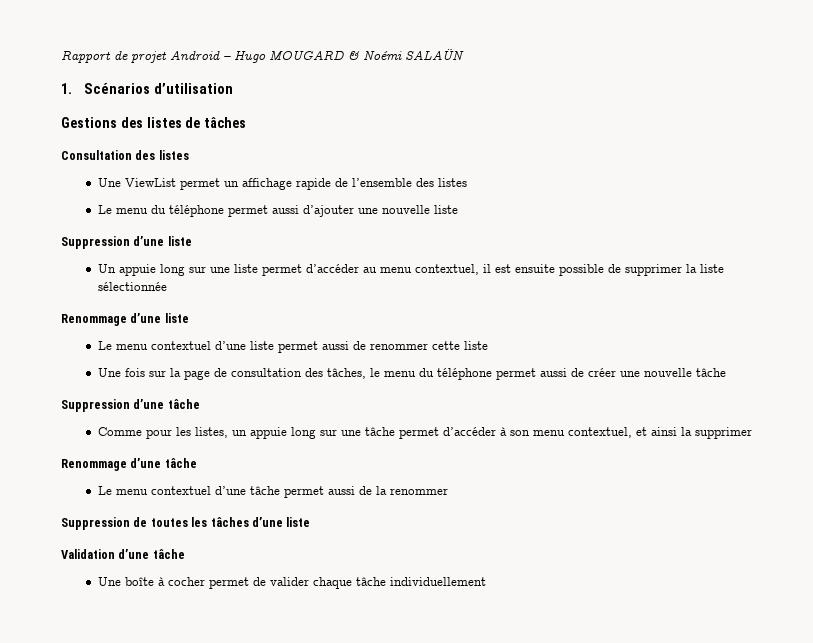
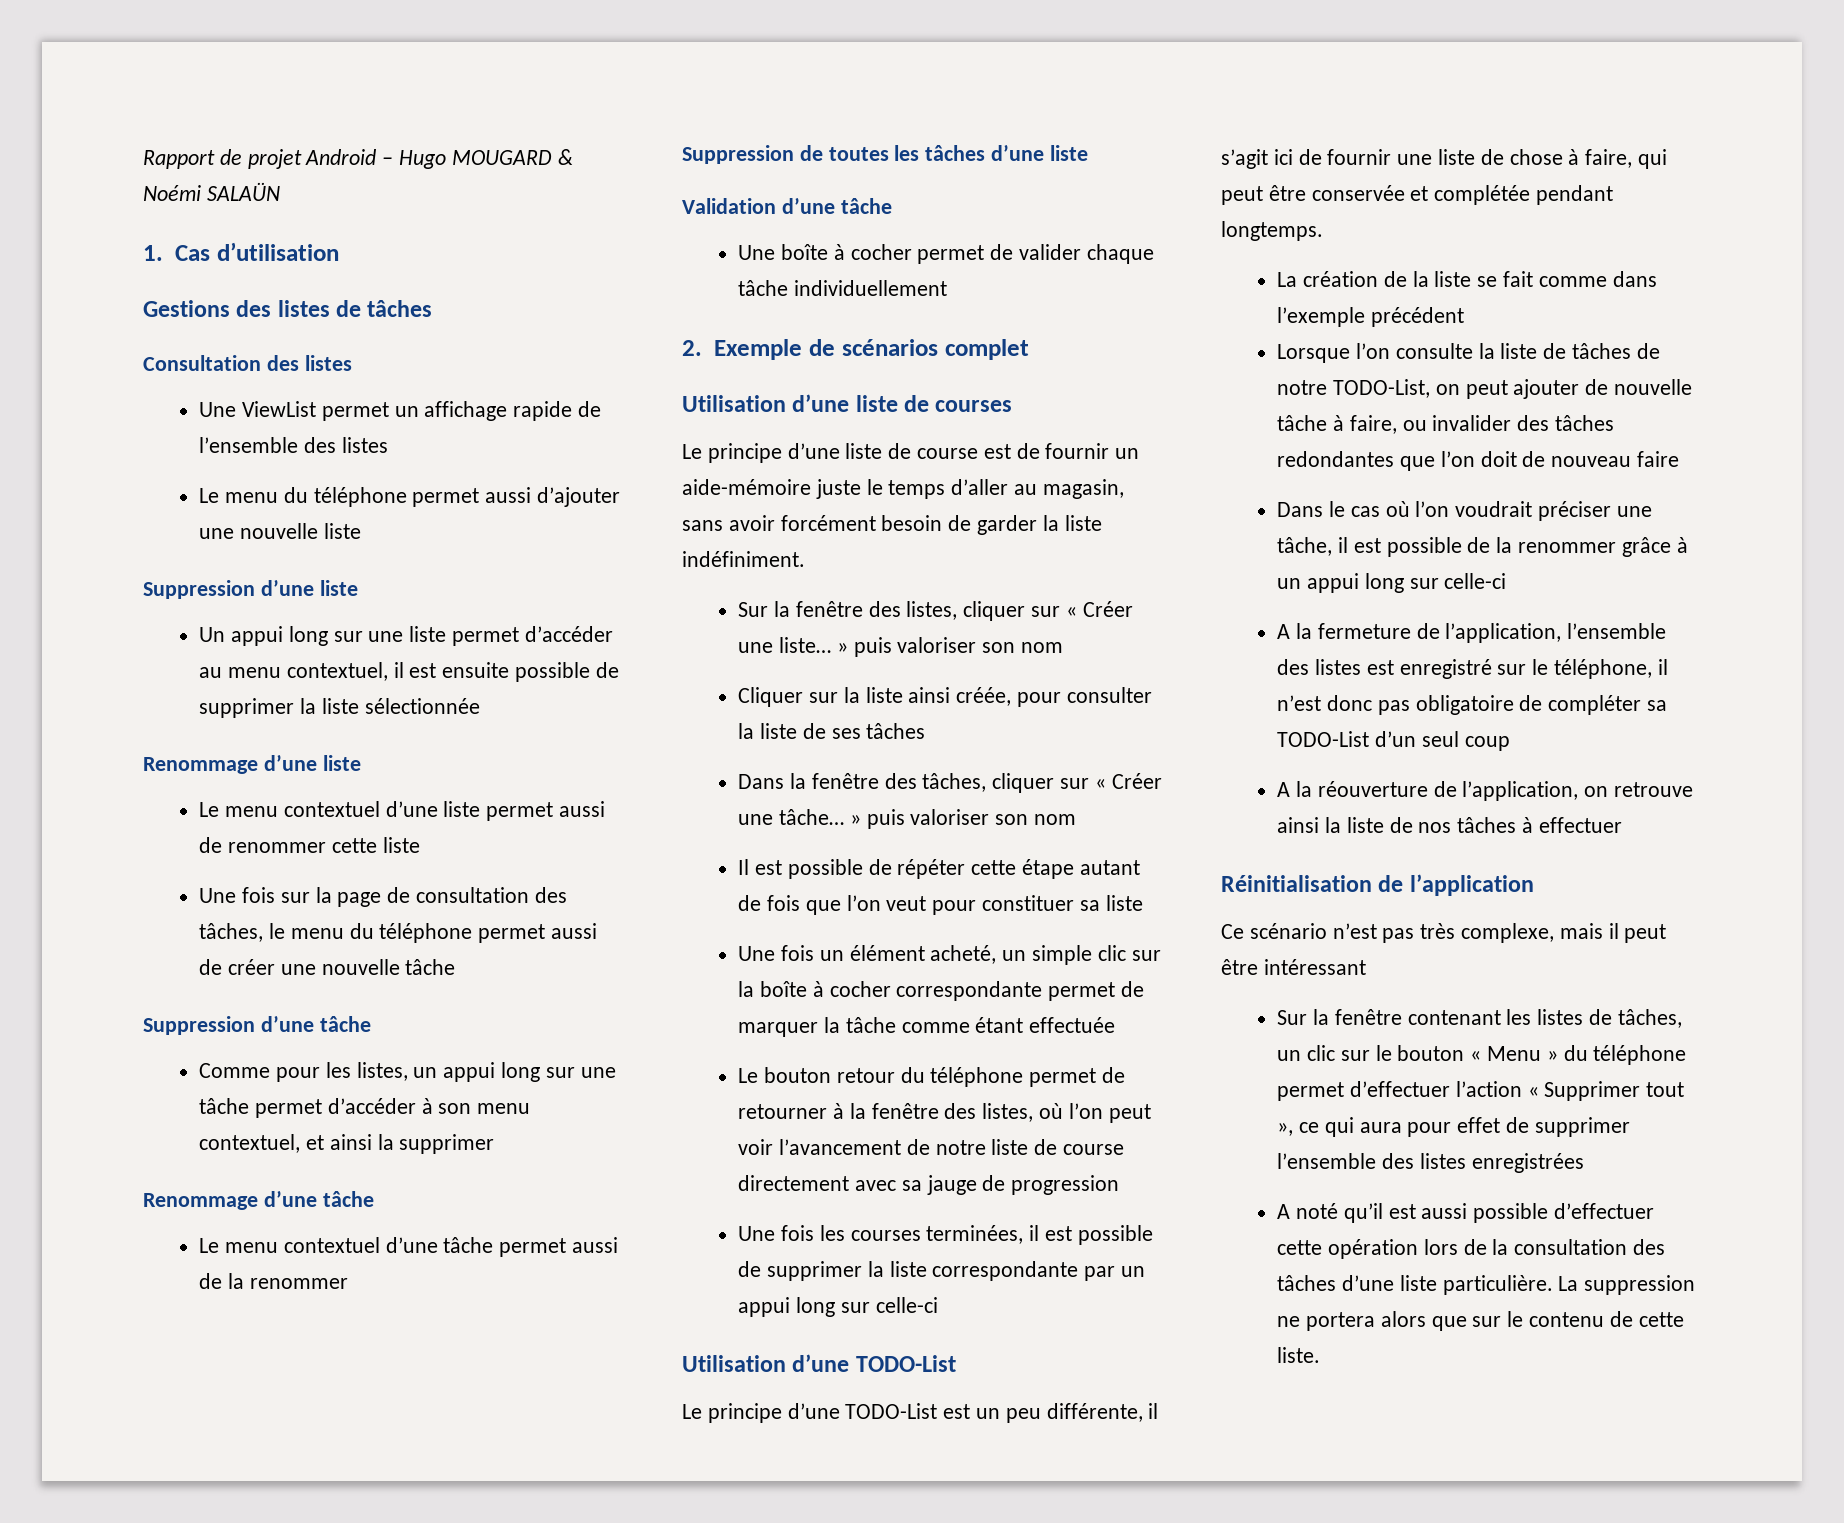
- 1. Scénarios d’utilisation
+ 1. Cas d’utilisation
- Un appuie long sur une liste permet d’accéder au menu contextuel, il est ensuite possible de supprimer la liste sélectionnée
+ Un appui long sur une liste permet d’accéder au menu contextuel, il est ensuite possible de supprimer la liste sélectionnée
- Comme pour les listes, un appuie long sur une tâche permet d’accéder à son menu contextuel, et ainsi la supprimer
+ Comme pour les listes, un appui long sur une tâche permet d’accéder à son menu contextuel, et ainsi la supprimer
+ 2. Exemple de scénarios complet
+ Utilisation d’une liste de courses
+ Le principe d’une liste de course est de fournir un aide-mémoire juste le temps d’aller au magasin, sans avoir forcément besoin de garder la liste indéfiniment.
+ Sur la fenêtre des listes, cliquer sur « Créer une liste… » puis valoriser son nom
+ Cliquer sur la liste ainsi créée, pour consulter la liste de ses tâches
+ Dans la fenêtre des tâches, cliquer sur « Créer une tâche… » puis valoriser son nom
+ Il est possible de répéter cette étape autant de fois que l’on veut pour constituer sa liste
+ Une fois un élément acheté, un simple clic sur la boîte à cocher correspondante permet de marquer la tâche comme étant effectuée
+ Le bouton retour du téléphone permet de retourner à la fenêtre des listes, où l’on peut voir l’avancement de notre liste de course directement avec sa jauge de progression
+ Une fois les courses terminées, il est possible de supprimer la liste correspondante par un appui long sur celle-ci
+ Utilisation d’une TODO-List
+ Le principe d’une TODO-List est un peu différente, il s’agit ici de fournir une liste de chose à faire, qui peut être conservée et complétée pendant longtemps.
+ La création de la liste se fait comme dans l’exemple précédent
+ Lorsque l’on consulte la liste de tâches de notre TODO-List, on peut ajouter de nouvelle tâche à faire, ou invalider des tâches redondantes que l’on doit de nouveau faire
+ Dans le cas où l’on voudrait préciser une tâche, il est possible de la renommer grâce à un appui long sur celle-ci
+ A la fermeture de l’application, l’ensemble des listes est enregistré sur le téléphone, il n’est donc pas obligatoire de compléter sa TODO-List d’un seul coup
+ A la réouverture de l’application, on retrouve ainsi la liste de nos tâches à effectuer
+ Réinitialisation de l’application
+ Ce scénario n’est pas très complexe, mais il peut être intéressant
+ Sur la fenêtre contenant les listes de tâches, un clic sur le bouton « Menu » du téléphone permet d’effectuer l’action « Supprimer tout », ce qui aura pour effet de supprimer l’ensemble des listes enregistrées
+ A noté qu’il est aussi possible d’effectuer cette opération lors de la consultation des tâches d’une liste particulière. La suppression ne portera alors que sur le contenu de cette liste.

